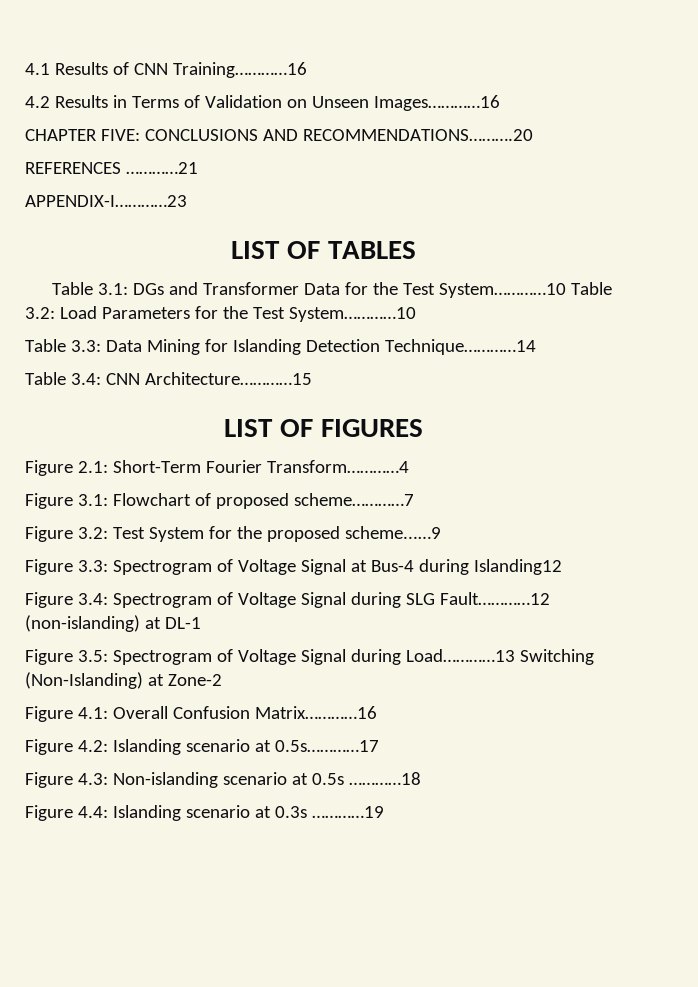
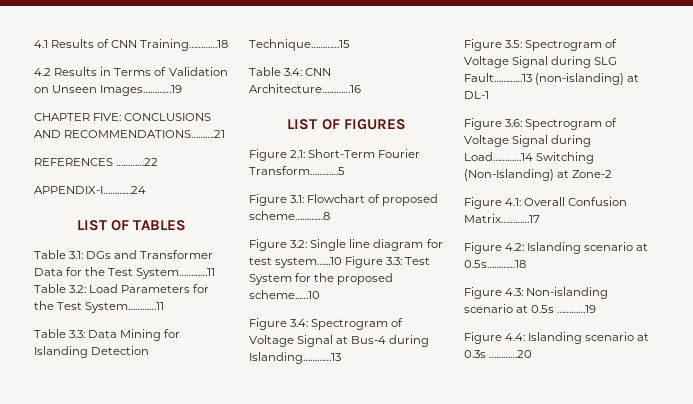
- 4.1 Results of CNN Training…………16
+ 4.1 Results of CNN Training…………18
- 4.2 Results in Terms of Validation on Unseen Images…………16
+ 4.2 Results in Terms of Validation on Unseen Images…………19
- CHAPTER FIVE: CONCLUSIONS AND RECOMMENDATIONS……….20
+ CHAPTER FIVE: CONCLUSIONS AND RECOMMENDATIONS……….21
- REFERENCES …………21
- APPENDIX-I…………23
+ REFERENCES …………22
+ APPENDIX-I…………24
- Table 3.1: DGs and Transformer Data for the Test System…………10 Table 3.2: Load Parameters for the Test System…………10
+ Table 3.1: DGs and Transformer Data for the Test System…………11 Table 3.2: Load Parameters for the Test System…………11
- Table 3.3: Data Mining for Islanding Detection Technique…………14
+ Table 3.3: Data Mining for Islanding Detection Technique…………15
- Table 3.4: CNN Architecture…………15
+ Table 3.4: CNN Architecture…………16
- Figure 2.1: Short-Term Fourier Transform…………4
+ Figure 2.1: Short-Term Fourier Transform…………5
- Figure 3.1: Flowchart of proposed scheme…………7
+ Figure 3.1: Flowchart of proposed scheme…………8
- Figure 3.2: Test System for the proposed scheme...…9
- Figure 3.3: Spectrogram of Voltage Signal at Bus-4 during Islanding12
- Figure 3.4: Spectrogram of Voltage Signal during SLG Fault…………12 (non-islanding) at DL-1
+ Figure 3.2: Single line diagram for test system…...10 Figure 3.3: Test System for the proposed scheme...…10
+ Figure 3.4: Spectrogram of Voltage Signal at Bus-4 during Islanding…………13
- Figure 3.5: Spectrogram of Voltage Signal during Load…………13 Switching (Non-Islanding) at Zone-2
+ Figure 3.5: Spectrogram of Voltage Signal during SLG Fault…………13 (non-islanding) at DL-1
+ Figure 3.6: Spectrogram of Voltage Signal during Load…………14 Switching (Non-Islanding) at Zone-2
- Figure 4.1: Overall Confusion Matrix…………16
+ Figure 4.1: Overall Confusion Matrix…………17
- Figure 4.2: Islanding scenario at 0.5s…………17
+ Figure 4.2: Islanding scenario at 0.5s…………18
- Figure 4.3: Non-islanding scenario at 0.5s …………18
+ Figure 4.3: Non-islanding scenario at 0.5s …………19
- Figure 4.4: Islanding scenario at 0.3s …………19
+ Figure 4.4: Islanding scenario at 0.3s …………20

